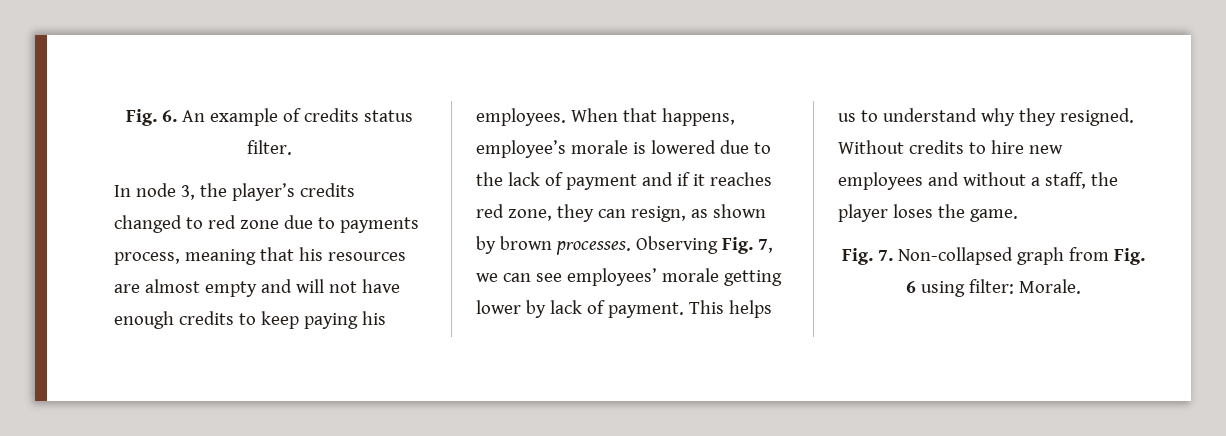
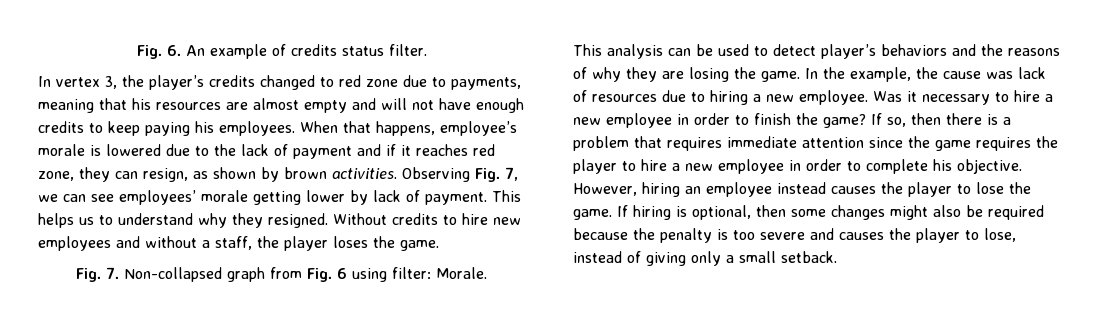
- In node 3, the player’s credits changed to red zone due to payments process, meaning that his resources are almost empty and will not have enough credits to keep paying his employees.
+ In vertex 3, the player’s credits changed to red zone due to payments, meaning that his resources are almost empty and will not have enough credits to keep paying his employees.
- When that happens, employee’s morale is lowered due to the lack of payment and if it reaches red zone, they can resign, as shown by brown processes.
+ When that happens, employee’s morale is lowered due to the lack of payment and if it reaches red zone, they can resign, as shown by brown activities.
+ This analysis can be used to detect player’s behaviors and the reasons of why they are losing the game. In the example, the cause was lack of resources due to hiring a new employee. Was it necessary to hire a new employee in order to finish the game? If so, then there is a problem that requires immediate attention since the game requires the player to hire a new employee in order to complete his objective. However, hiring an employee instead causes the player to lose the game. If hiring is optional, then some changes might also be required because the penalty is too severe and causes the player to lose, instead of giving only a small setback.

